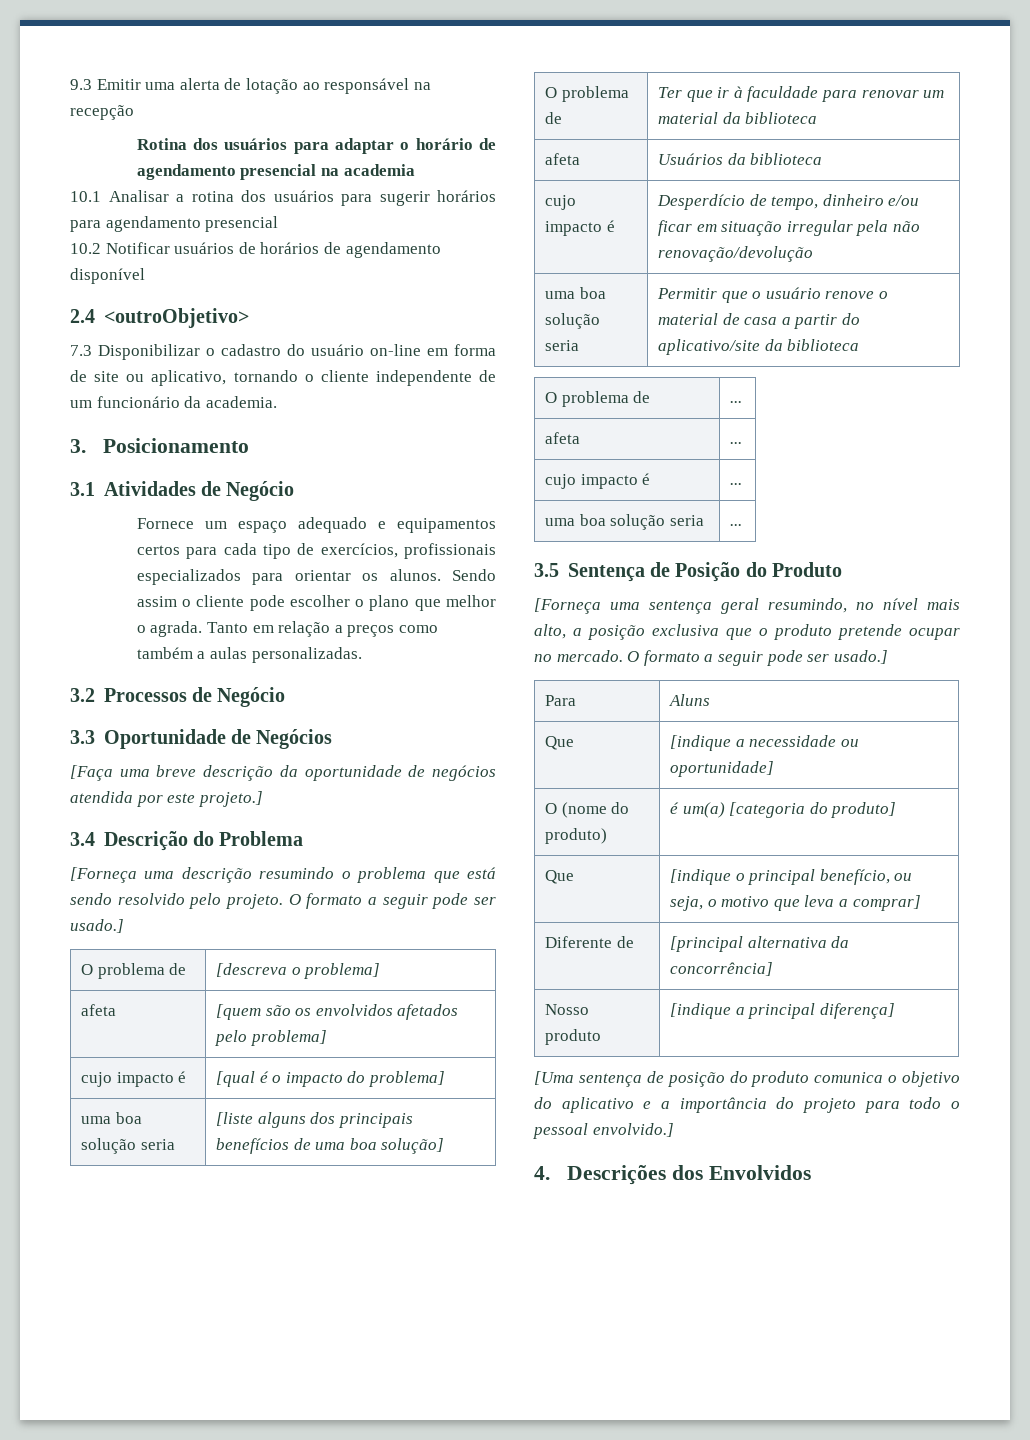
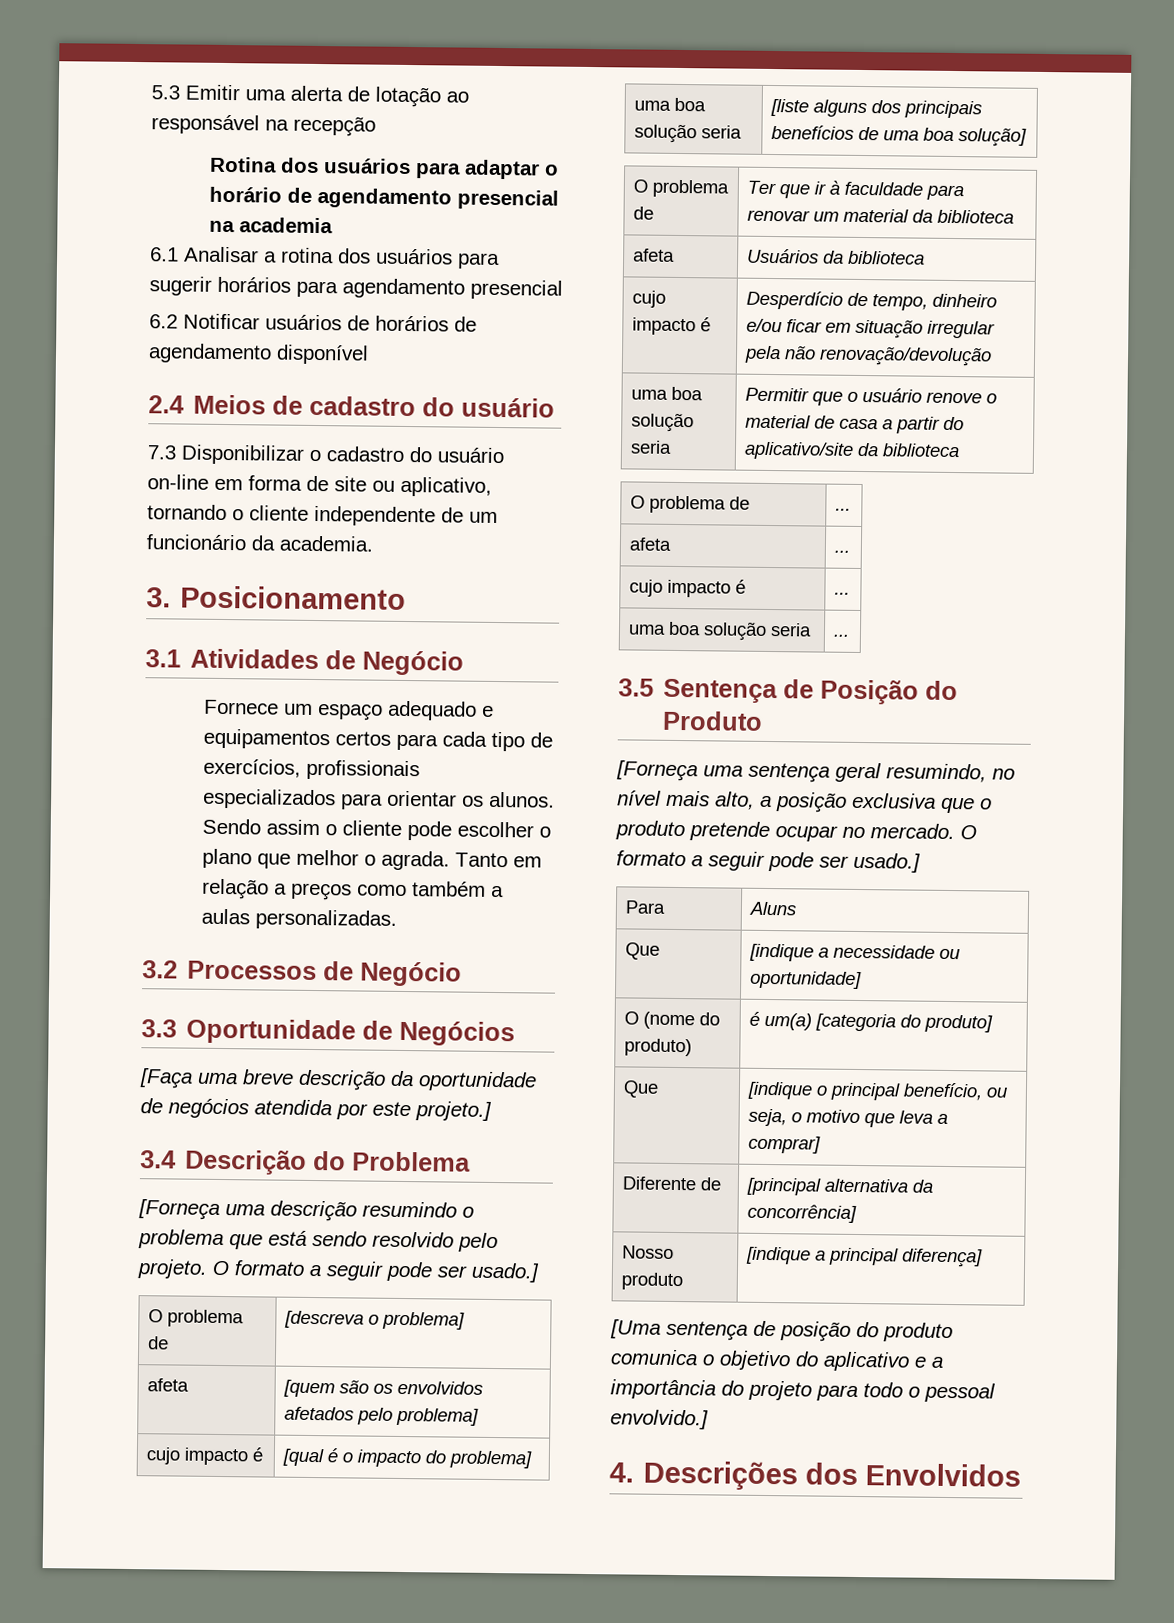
- 9.3 Emitir uma alerta de lotação ao responsável na recepção
+ 5.3 Emitir uma alerta de lotação ao responsável na recepção
- 10.1 Analisar a rotina dos usuários para sugerir horários para agendamento presencial
+ 6.1 Analisar a rotina dos usuários para sugerir horários para agendamento presencial
- 10.2 Notificar usuários de horários de agendamento disponível
+ 6.2 Notificar usuários de horários de agendamento disponível
- 2.4 <outroObjetivo>
+ 2.4 Meios de cadastro do usuário

